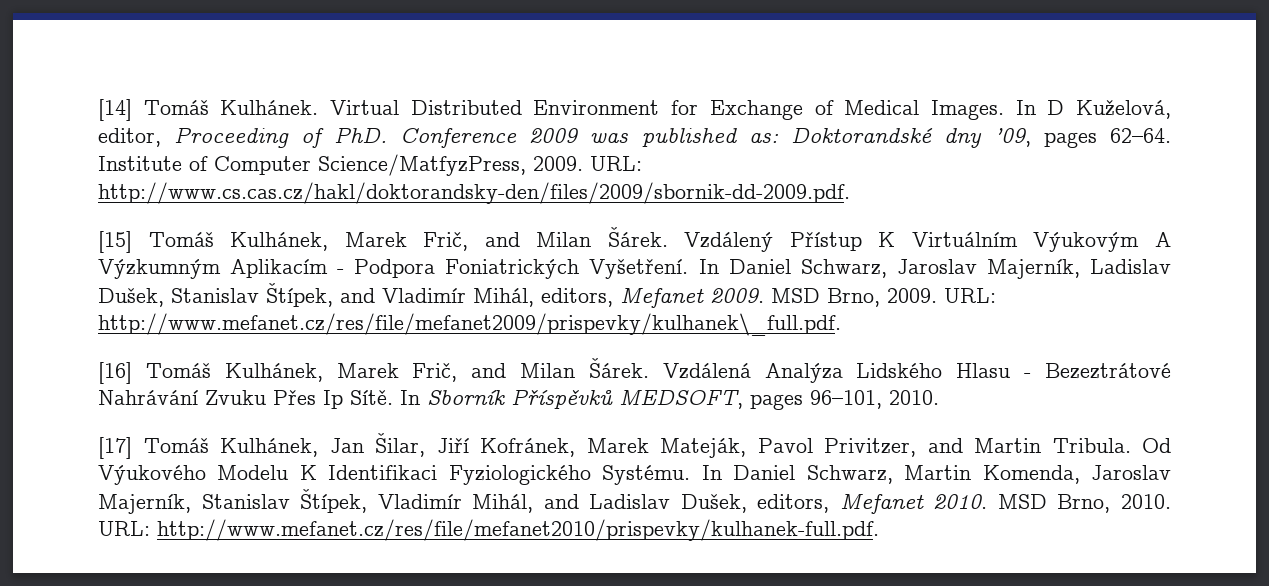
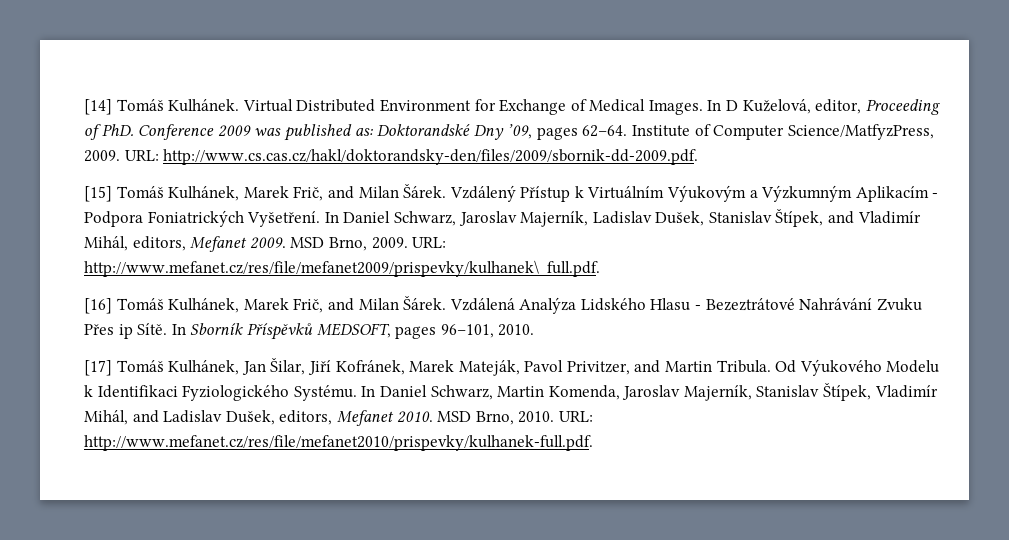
- In D Kuželová, editor, Proceeding of PhD. Conference 2009 was published as: Doktorandské dny ’09, pages 62–64.
+ In D Kuželová, editor, Proceeding of PhD. Conference 2009 was published as: Doktorandské Dny ’09, pages 62–64.
- Vzdálený Přístup K Virtuálním Výukovým A Výzkumným Aplikacím - Podpora Foniatrických Vyšetření.
+ Vzdálený Přístup k Virtuálním Výukovým a Výzkumným Aplikacím - Podpora Foniatrických Vyšetření.
- Vzdálená Analýza Lidského Hlasu - Bezeztrátové Nahrávání Zvuku Přes Ip Sítě.
+ Vzdálená Analýza Lidského Hlasu - Bezeztrátové Nahrávání Zvuku Přes ip Sítě.
- Od Výukového Modelu K Identifikaci Fyziologického Systému.
+ Od Výukového Modelu k Identifikaci Fyziologického Systému.

